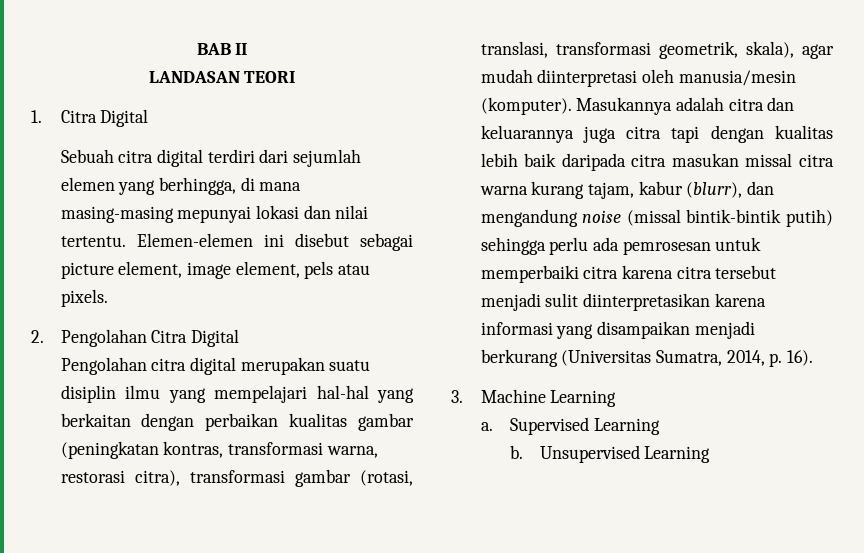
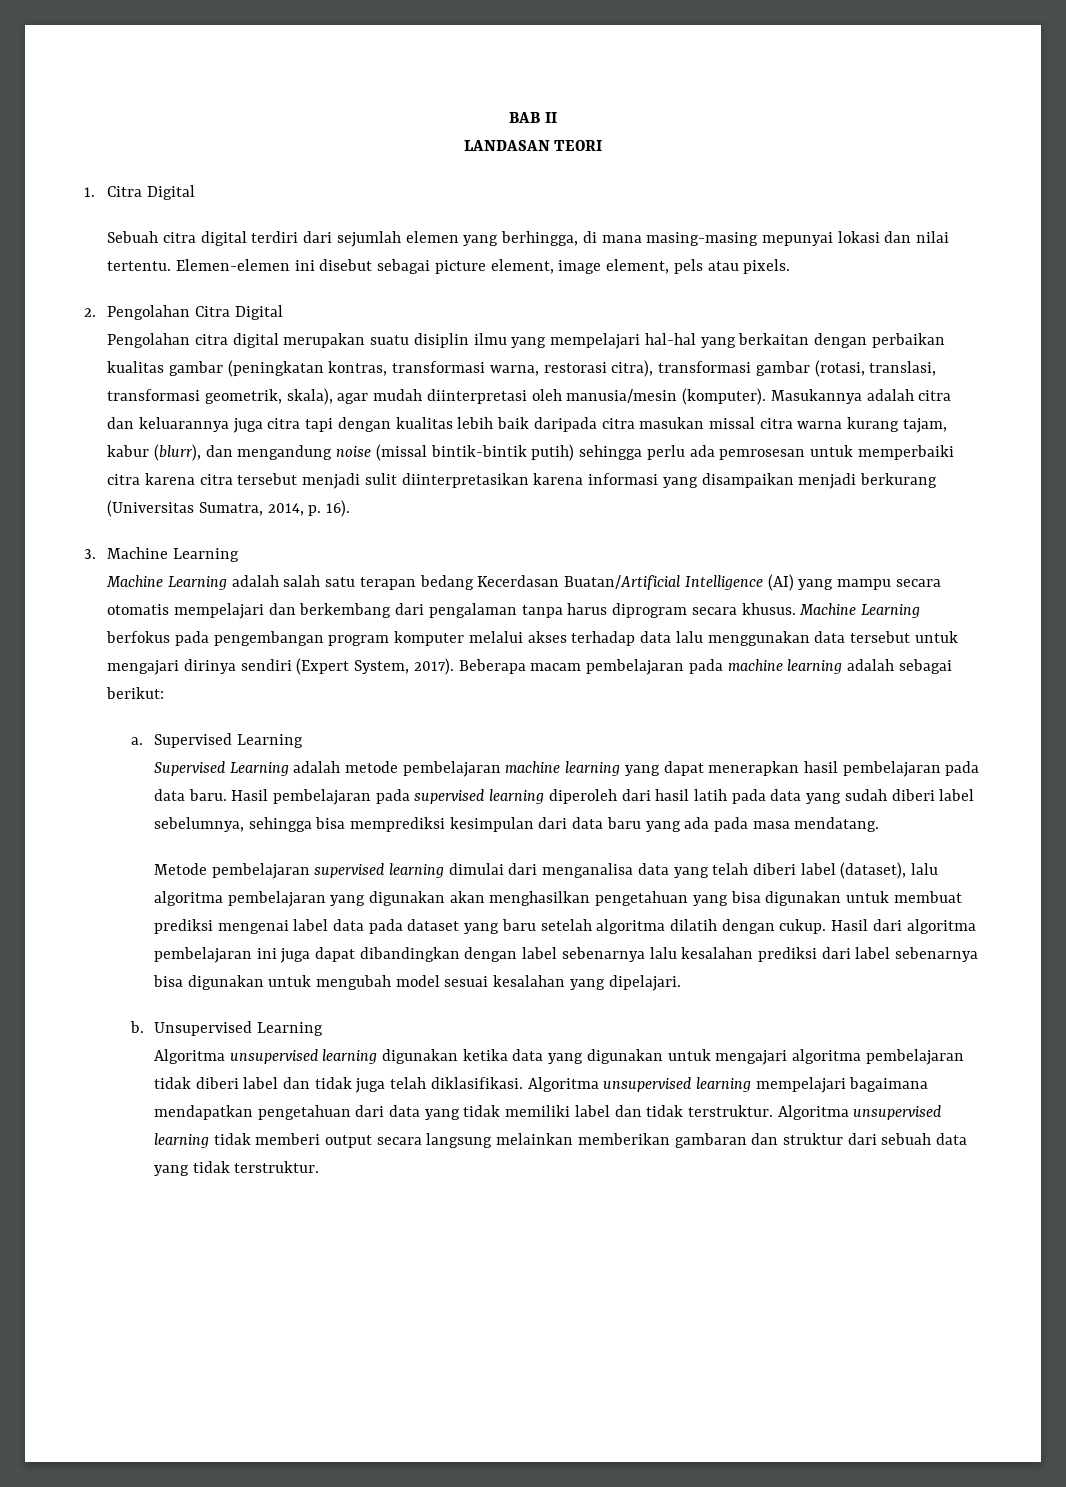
+ Machine Learning adalah salah satu terapan bedang Kecerdasan Buatan/Artificial Intelligence (AI) yang mampu secara otomatis mempelajari dan berkembang dari pengalaman tanpa harus diprogram secara khusus. Machine Learning berfokus pada pengembangan program komputer melalui akses terhadap data lalu menggunakan data tersebut untuk mengajari dirinya sendiri (Expert System, 2017). Beberapa macam pembelajaran pada machine learning adalah sebagai berikut:
  a. Supervised Learning
+ Supervised Learning adalah metode pembelajaran machine learning yang dapat menerapkan hasil pembelajaran pada data baru. Hasil pembelajaran pada supervised learning diperoleh dari hasil latih pada data yang sudah diberi label sebelumnya, sehingga bisa memprediksi kesimpulan dari data baru yang ada pada masa mendatang.
+ Metode pembelajaran supervised learning dimulai dari menganalisa data yang telah diberi label (dataset), lalu algoritma pembelajaran yang digunakan akan menghasilkan pengetahuan yang bisa digunakan untuk membuat prediksi mengenai label data pada dataset yang baru setelah algoritma dilatih dengan cukup. Hasil dari algoritma pembelajaran ini juga dapat dibandingkan dengan label sebenarnya lalu kesalahan prediksi dari label sebenarnya bisa digunakan untuk mengubah model sesuai kesalahan yang dipelajari.
  b. Unsupervised Learning
+ Algoritma unsupervised learning digunakan ketika data yang digunakan untuk mengajari algoritma pembelajaran tidak diberi label dan tidak juga telah diklasifikasi. Algoritma unsupervised learning mempelajari bagaimana mendapatkan pengetahuan dari data yang tidak memiliki label dan tidak terstruktur. Algoritma unsupervised learning tidak memberi output secara langsung melainkan memberikan gambaran dan struktur dari sebuah data yang tidak terstruktur.

